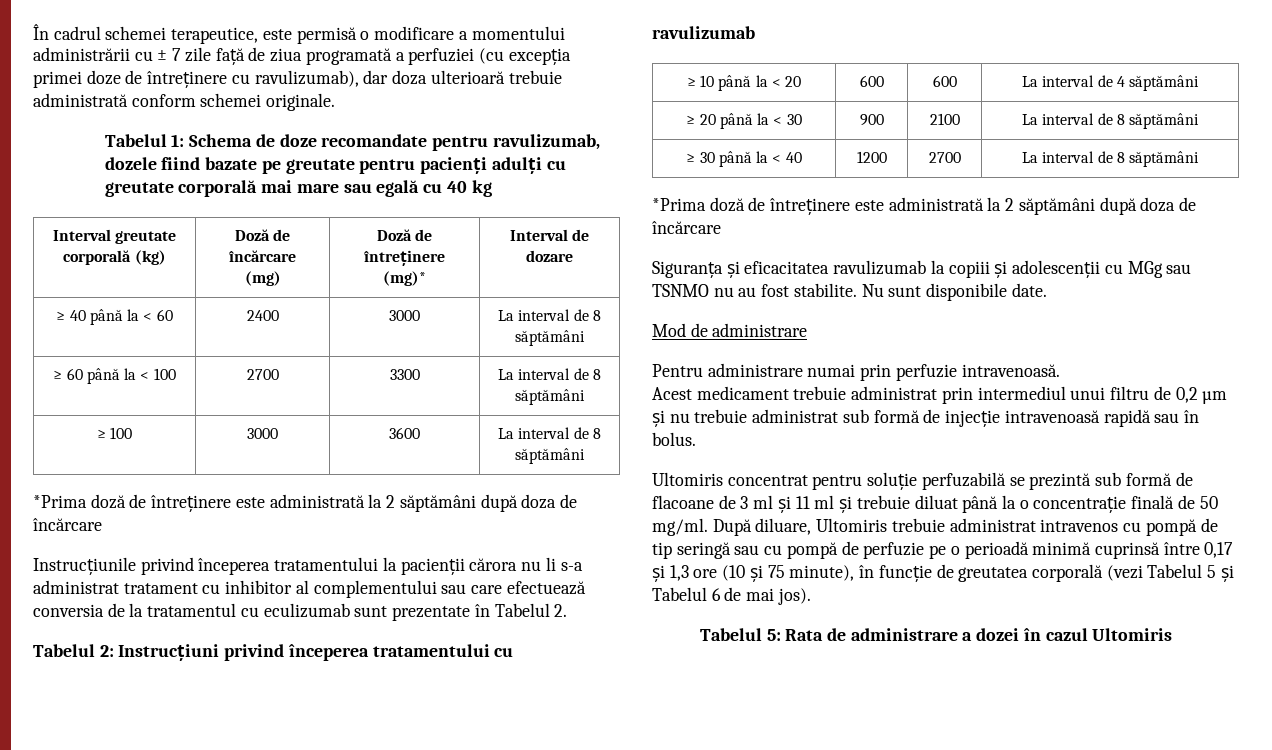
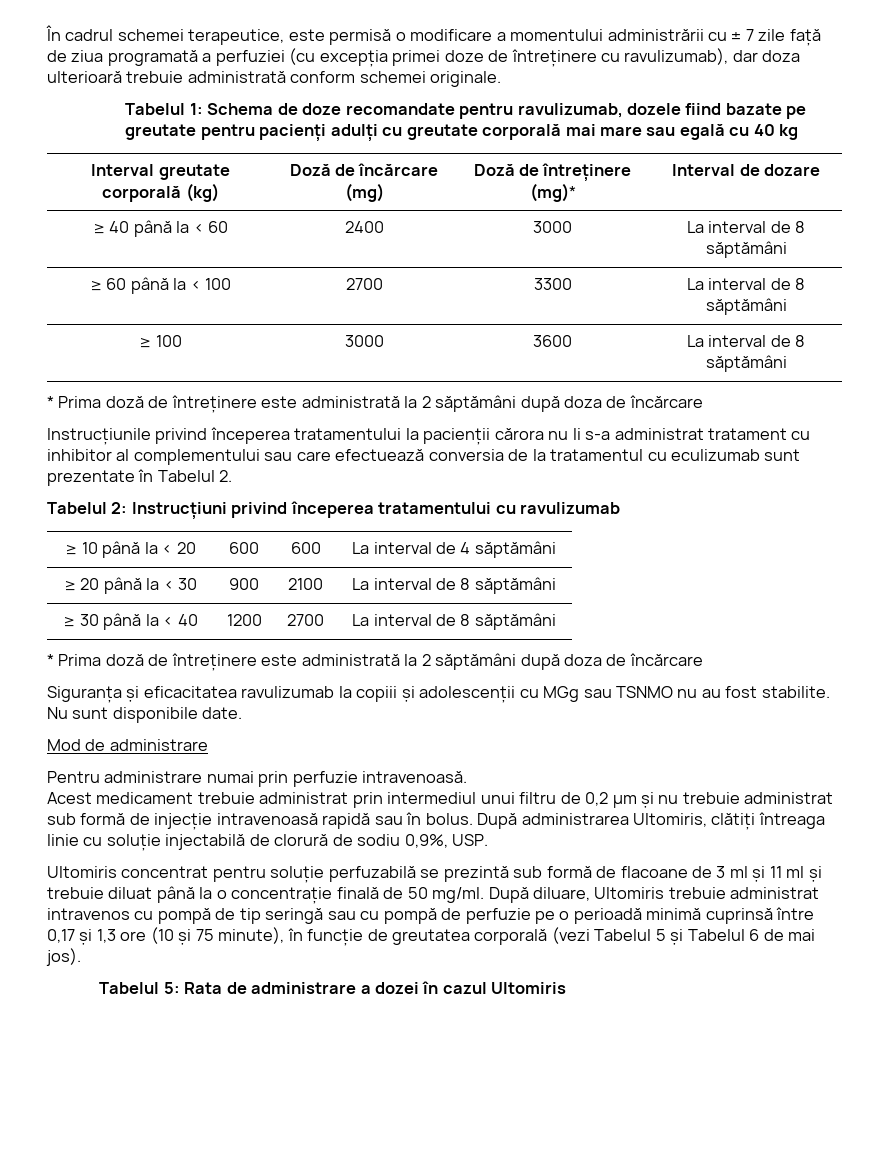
  ≥ 100 | 3000 | 3600 | La interval de 8 săptămâni
- *Prima doză de întreținere este administrată la 2 săptămâni după doza de încărcare
+ * Prima doză de întreținere este administrată la 2 săptămâni după doza de încărcare
  ≥ 30 până la < 40 | 1200 | 2700 | La interval de 8 săptămâni
- *Prima doză de întreținere este administrată la 2 săptămâni după doza de încărcare
+ * Prima doză de întreținere este administrată la 2 săptămâni după doza de încărcare
+ După administrarea Ultomiris, clătiți întreaga linie cu soluție injectabilă de clorură de sodiu 0,9%, USP.

